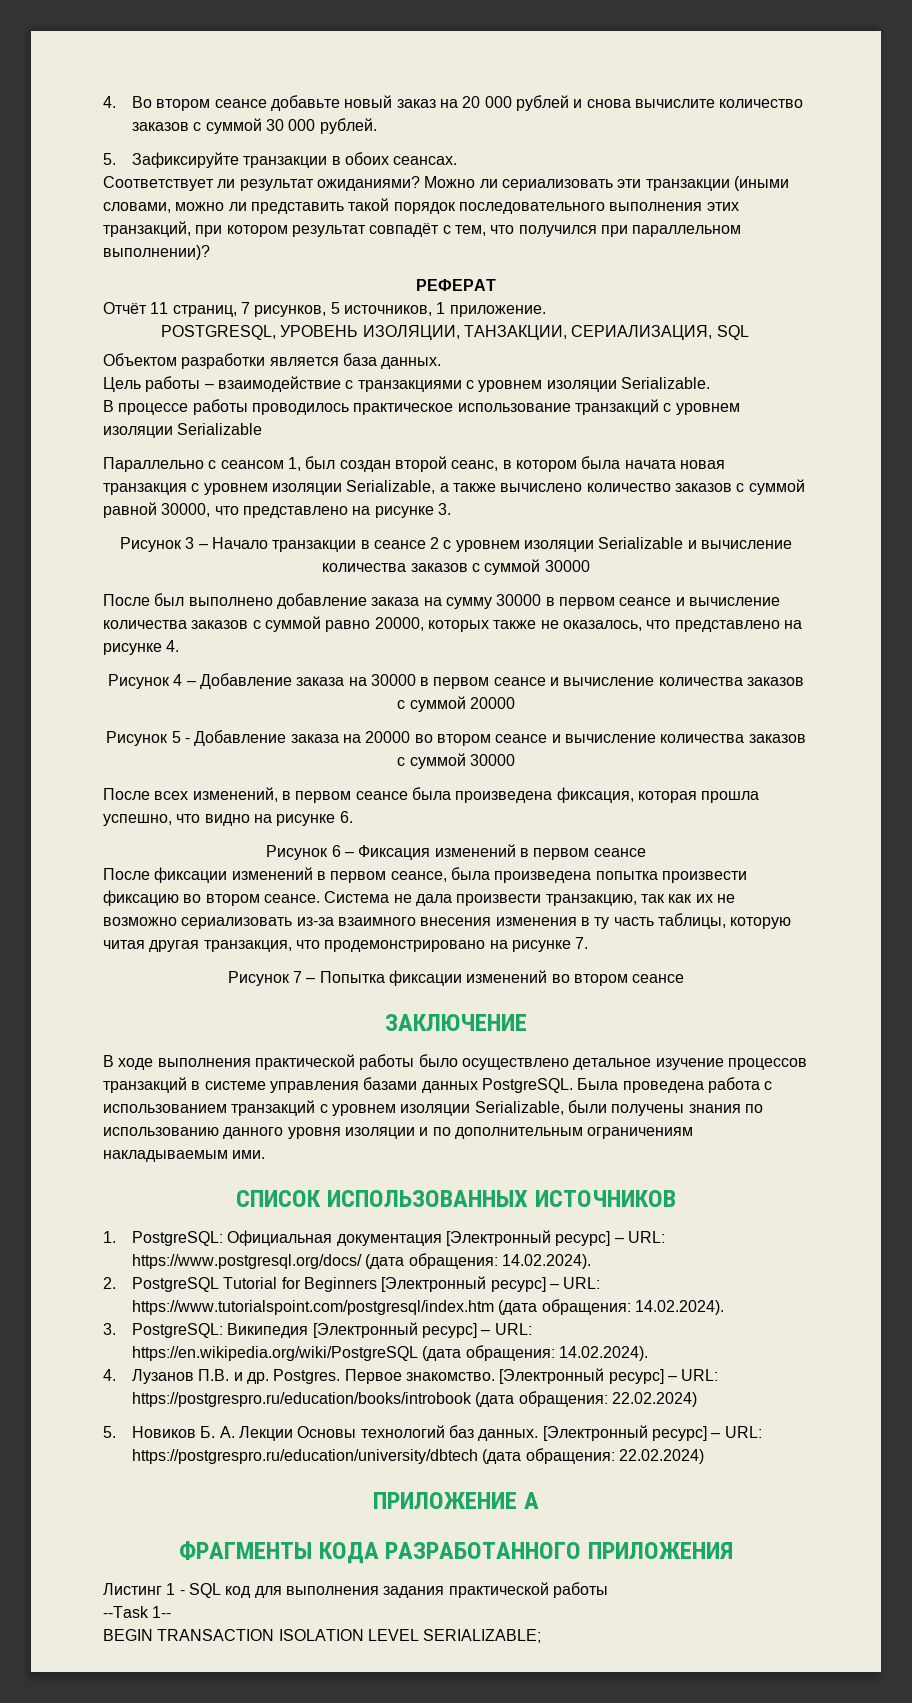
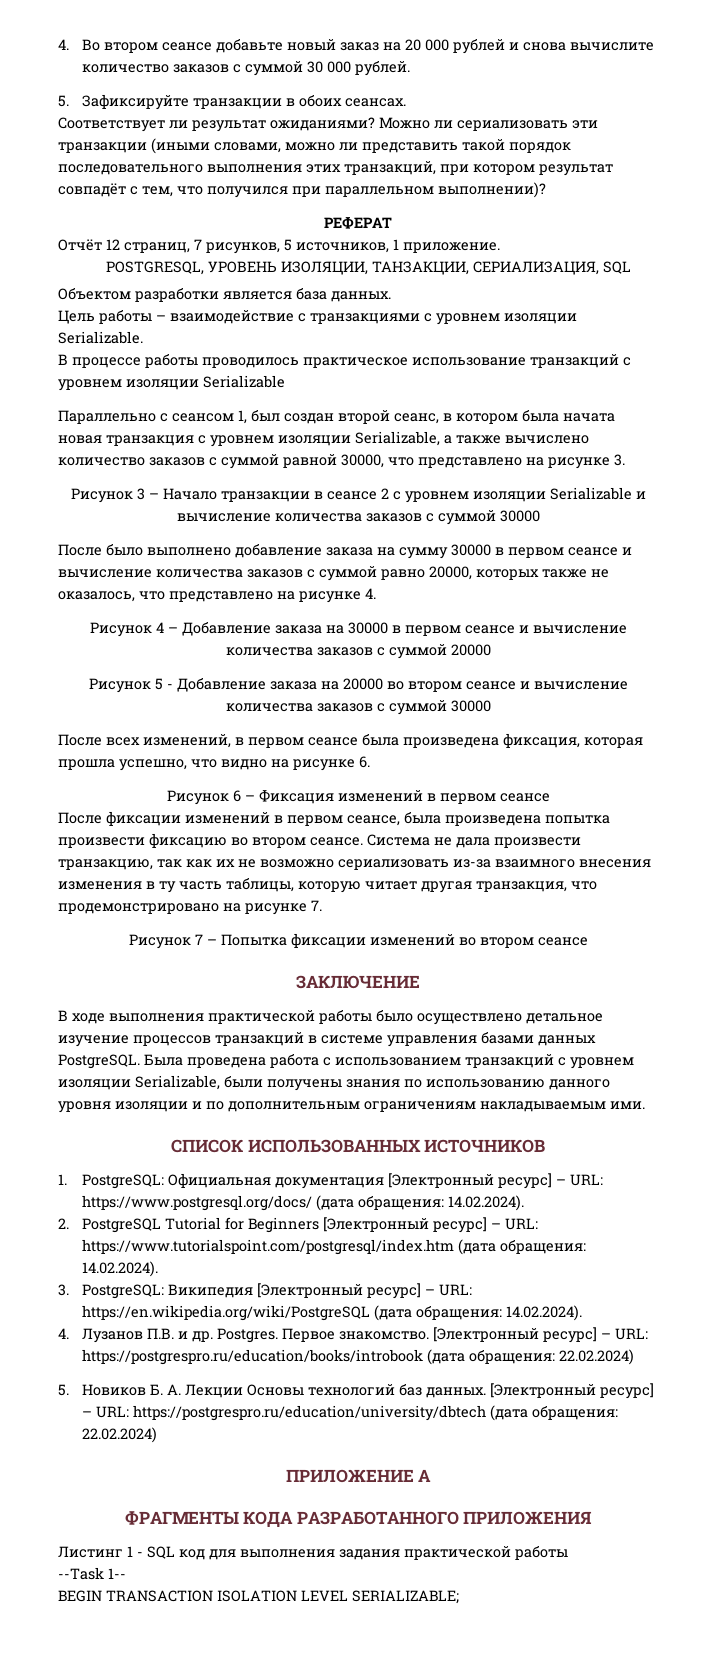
- Отчёт 11 страниц, 7 рисунков, 5 источников, 1 приложение.
+ Отчёт 12 страниц, 7 рисунков, 5 источников, 1 приложение.
- После был выполнено добавление заказа на сумму 30000 в первом сеансе и вычисление количества заказов с суммой равно 20000, которых также не оказалось, что представлено на рисунке 4.
+ После было выполнено добавление заказа на сумму 30000 в первом сеансе и вычисление количества заказов с суммой равно 20000, которых также не оказалось, что представлено на рисунке 4.
- Система не дала произвести транзакцию, так как их не возможно сериализовать из-за взаимного внесения изменения в ту часть таблицы, которую читая другая транзакция, что продемонстрировано на рисунке 7.
+ Система не дала произвести транзакцию, так как их не возможно сериализовать из-за взаимного внесения изменения в ту часть таблицы, которую читает другая транзакция, что продемонстрировано на рисунке 7.

